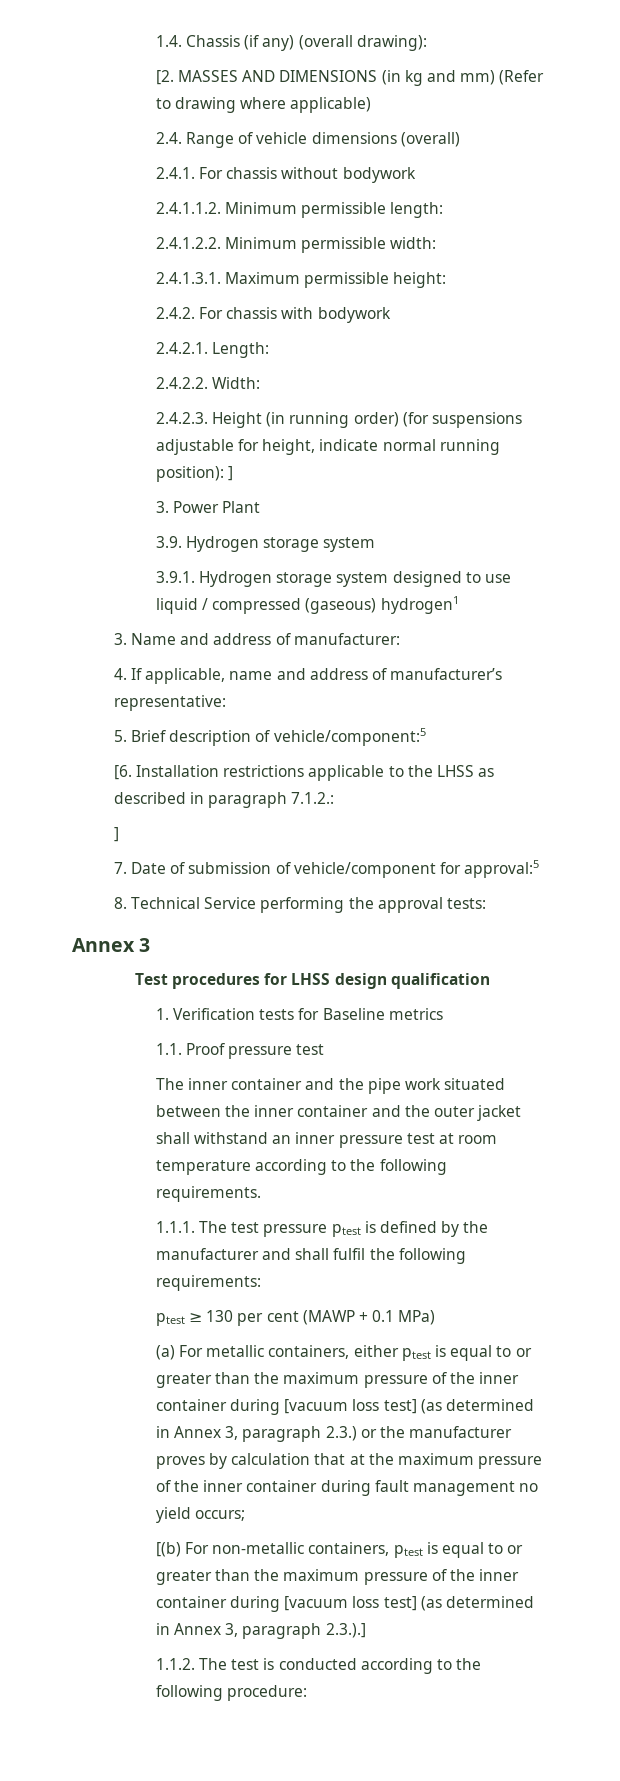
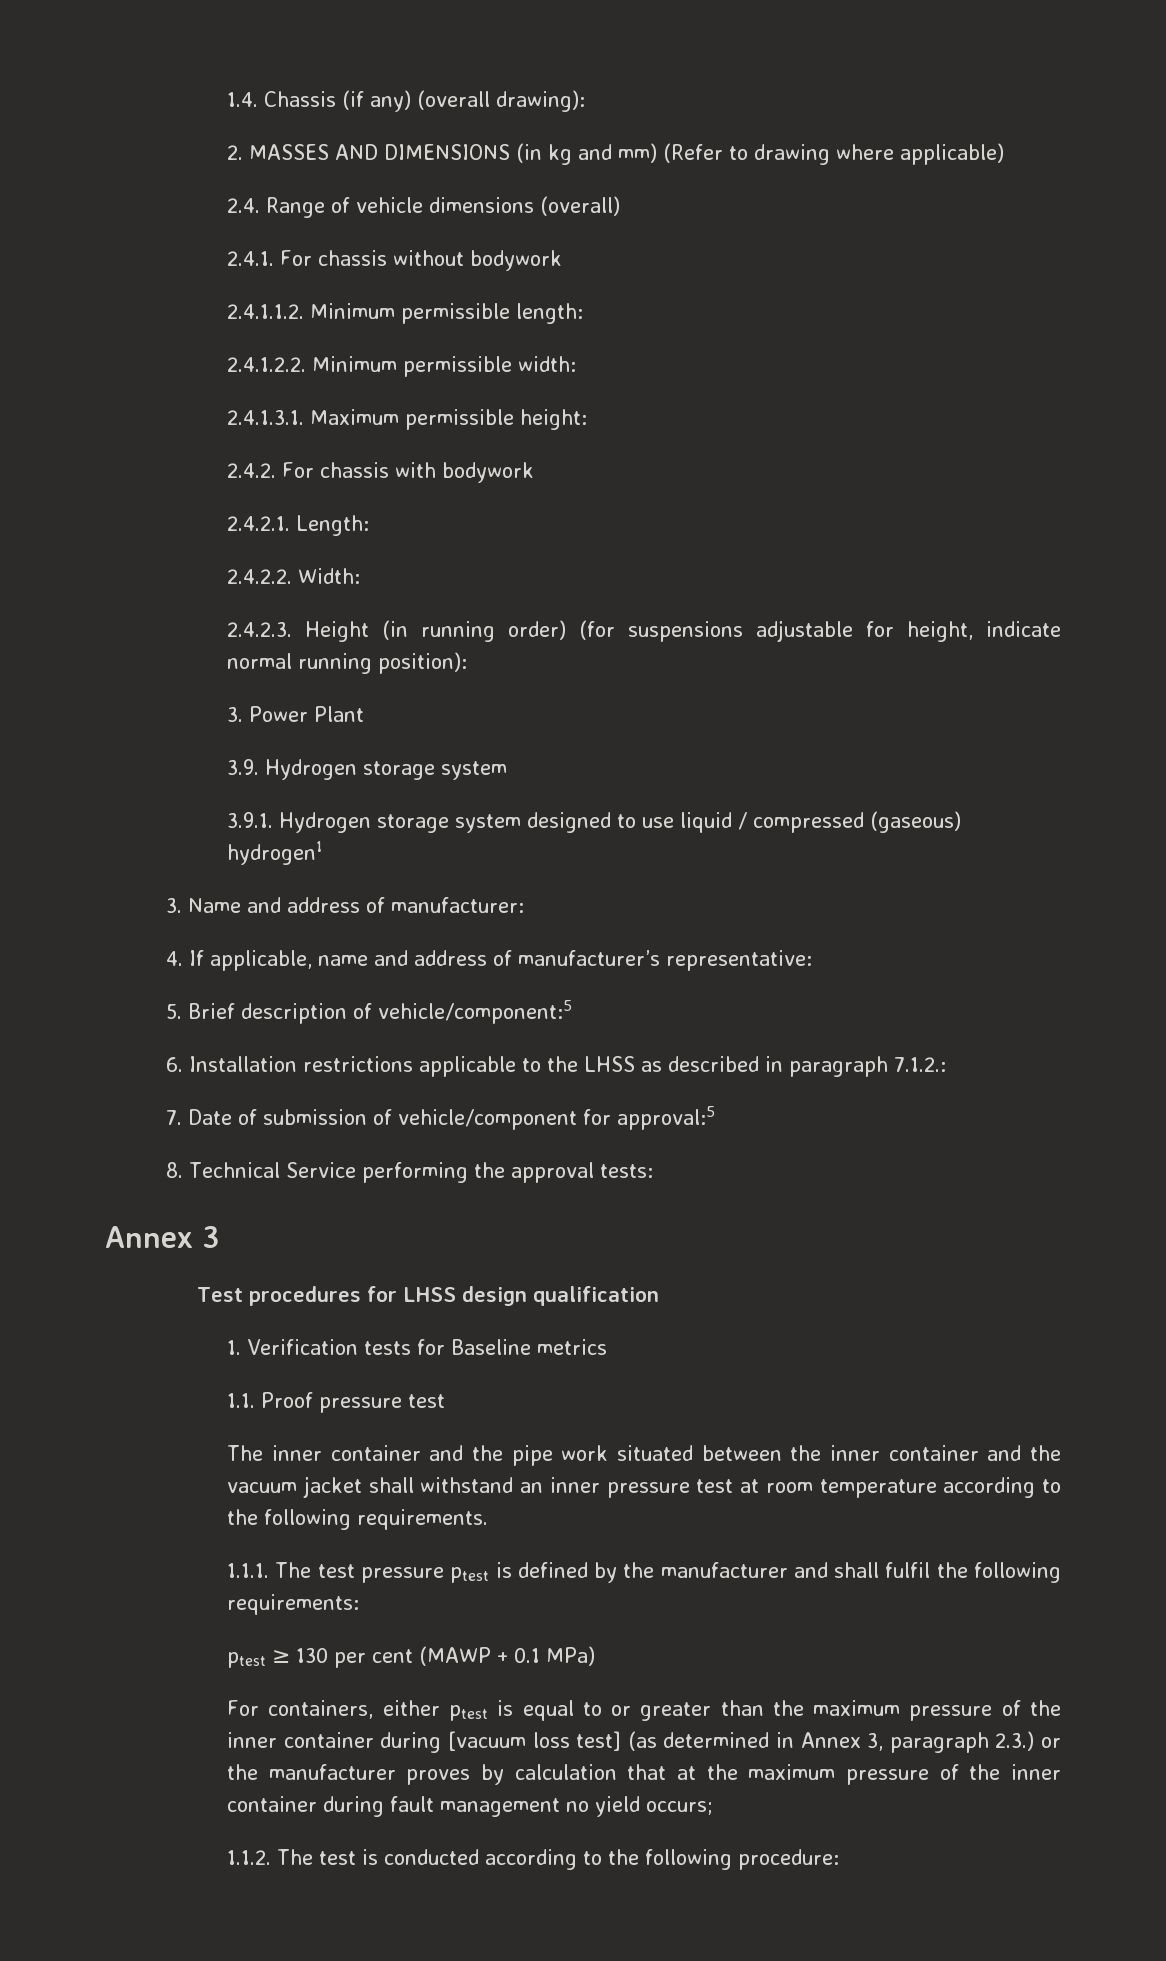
- [2. MASSES AND DIMENSIONS (in kg and mm) (Refer to drawing where applicable)
+ 2. MASSES AND DIMENSIONS (in kg and mm) (Refer to drawing where applicable)
- 2.4.2.3. Height (in running order) (for suspensions adjustable for height, indicate normal running position): ]
+ 2.4.2.3. Height (in running order) (for suspensions adjustable for height, indicate normal running position):
- [6. Installation restrictions applicable to the LHSS as described in paragraph 7.1.2.:
- ]
+ 6. Installation restrictions applicable to the LHSS as described in paragraph 7.1.2.:
- The inner container and the pipe work situated between the inner container and the outer jacket shall withstand an inner pressure test at room temperature according to the following requirements.
+ The inner container and the pipe work situated between the inner container and the vacuum jacket shall withstand an inner pressure test at room temperature according to the following requirements.
- (a) For metallic containers, either ptest is equal to or greater than the maximum pressure of the inner container during [vacuum loss test] (as determined in Annex 3, paragraph 2.3.) or the manufacturer proves by calculation that at the maximum pressure of the inner container during fault management no yield occurs;
+ For containers, either ptest is equal to or greater than the maximum pressure of the inner container during [vacuum loss test] (as determined in Annex 3, paragraph 2.3.) or the manufacturer proves by calculation that at the maximum pressure of the inner container during fault management no yield occurs;
- [(b) For non-metallic containers, ptest is equal to or greater than the maximum pressure of the inner container during [vacuum loss test] (as determined in Annex 3, paragraph 2.3.).]

